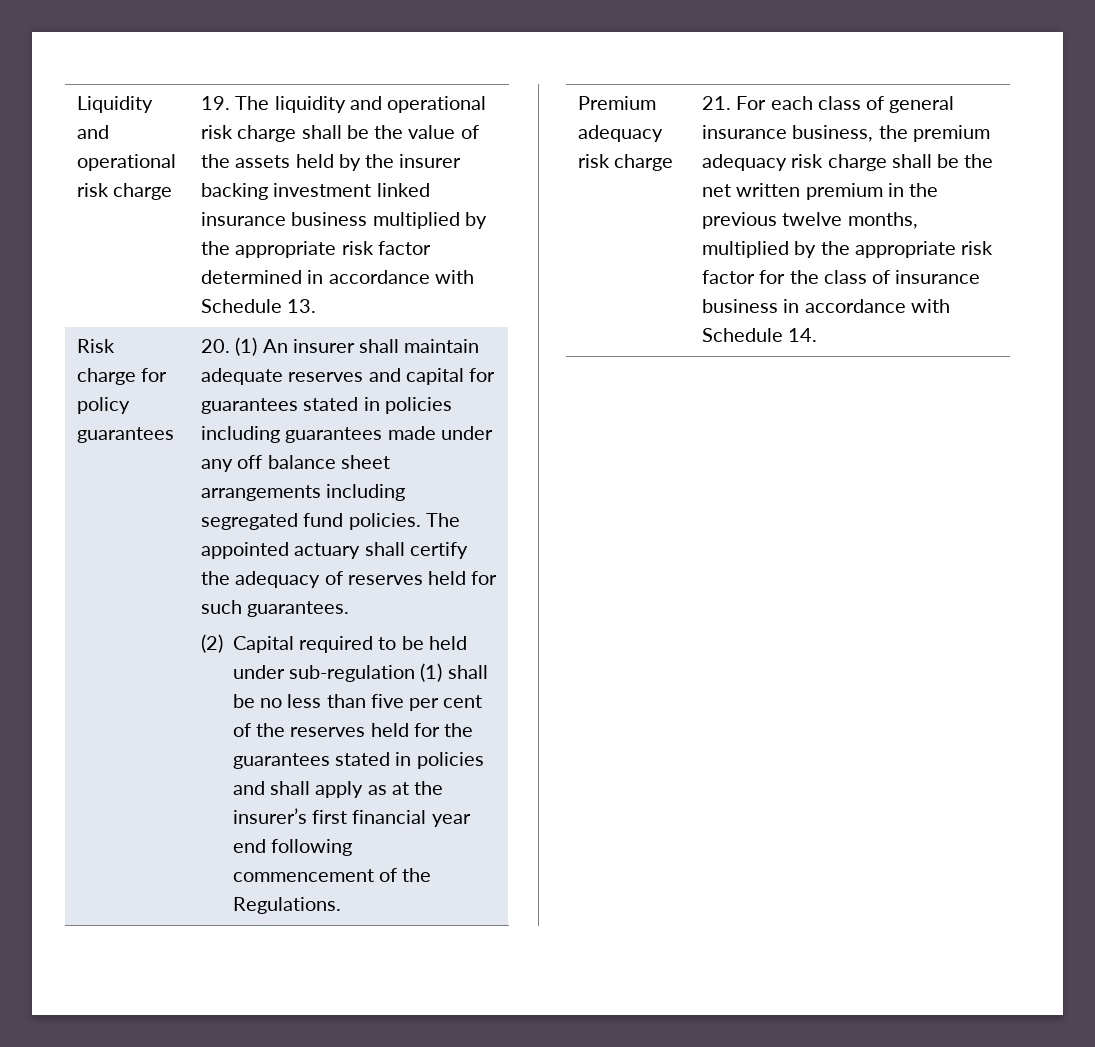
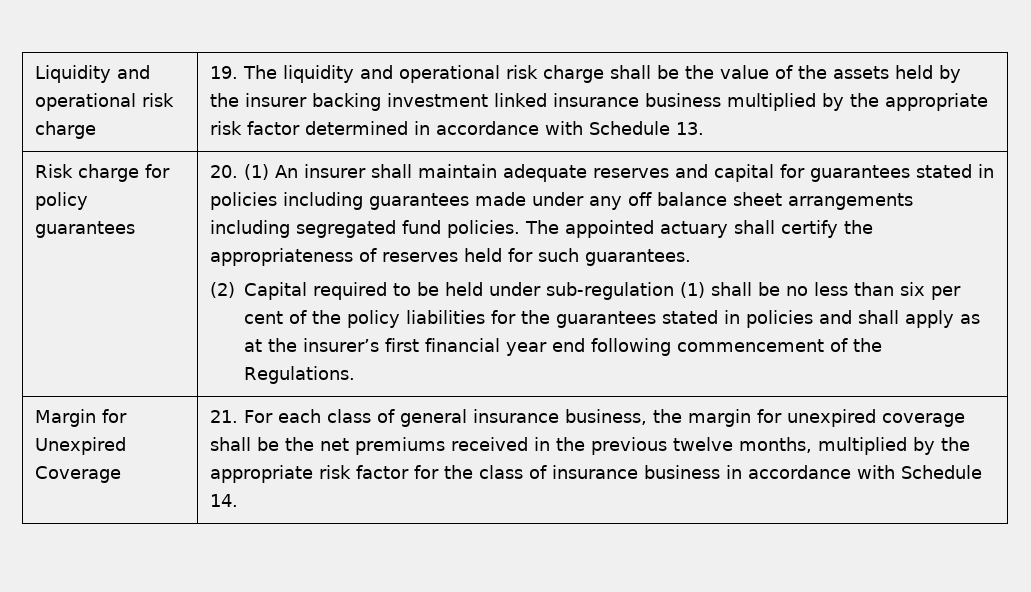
- The appointed actuary shall certify the adequacy of reserves held for such guarantees.
+ The appointed actuary shall certify the appropriateness of reserves held for such guarantees.
- (2) Capital required to be held under sub-regulation (1) shall be no less than five per cent of the reserves held for the guarantees stated in policies and shall apply as at the insurer’s first financial year end following commencement of the Regulations.
+ (2) Capital required to be held under sub-regulation (1) shall be no less than six per cent of the policy liabilities for the guarantees stated in policies and shall apply as at the insurer’s first financial year end following commencement of the Regulations.
- Premium adequacy risk charge
+ Margin for Unexpired Coverage
- 21. For each class of general insurance business, the premium adequacy risk charge shall be the net written premium in the previous twelve months, multiplied by the appropriate risk factor for the class of insurance business in accordance with Schedule 14.
+ 21. For each class of general insurance business, the margin for unexpired coverage shall be the net premiums received in the previous twelve months, multiplied by the appropriate risk factor for the class of insurance business in accordance with Schedule 14.

